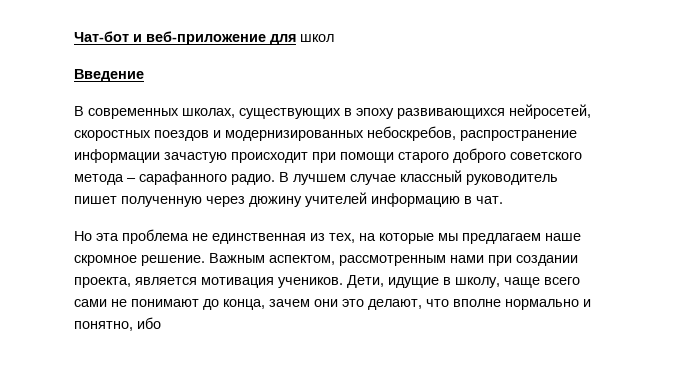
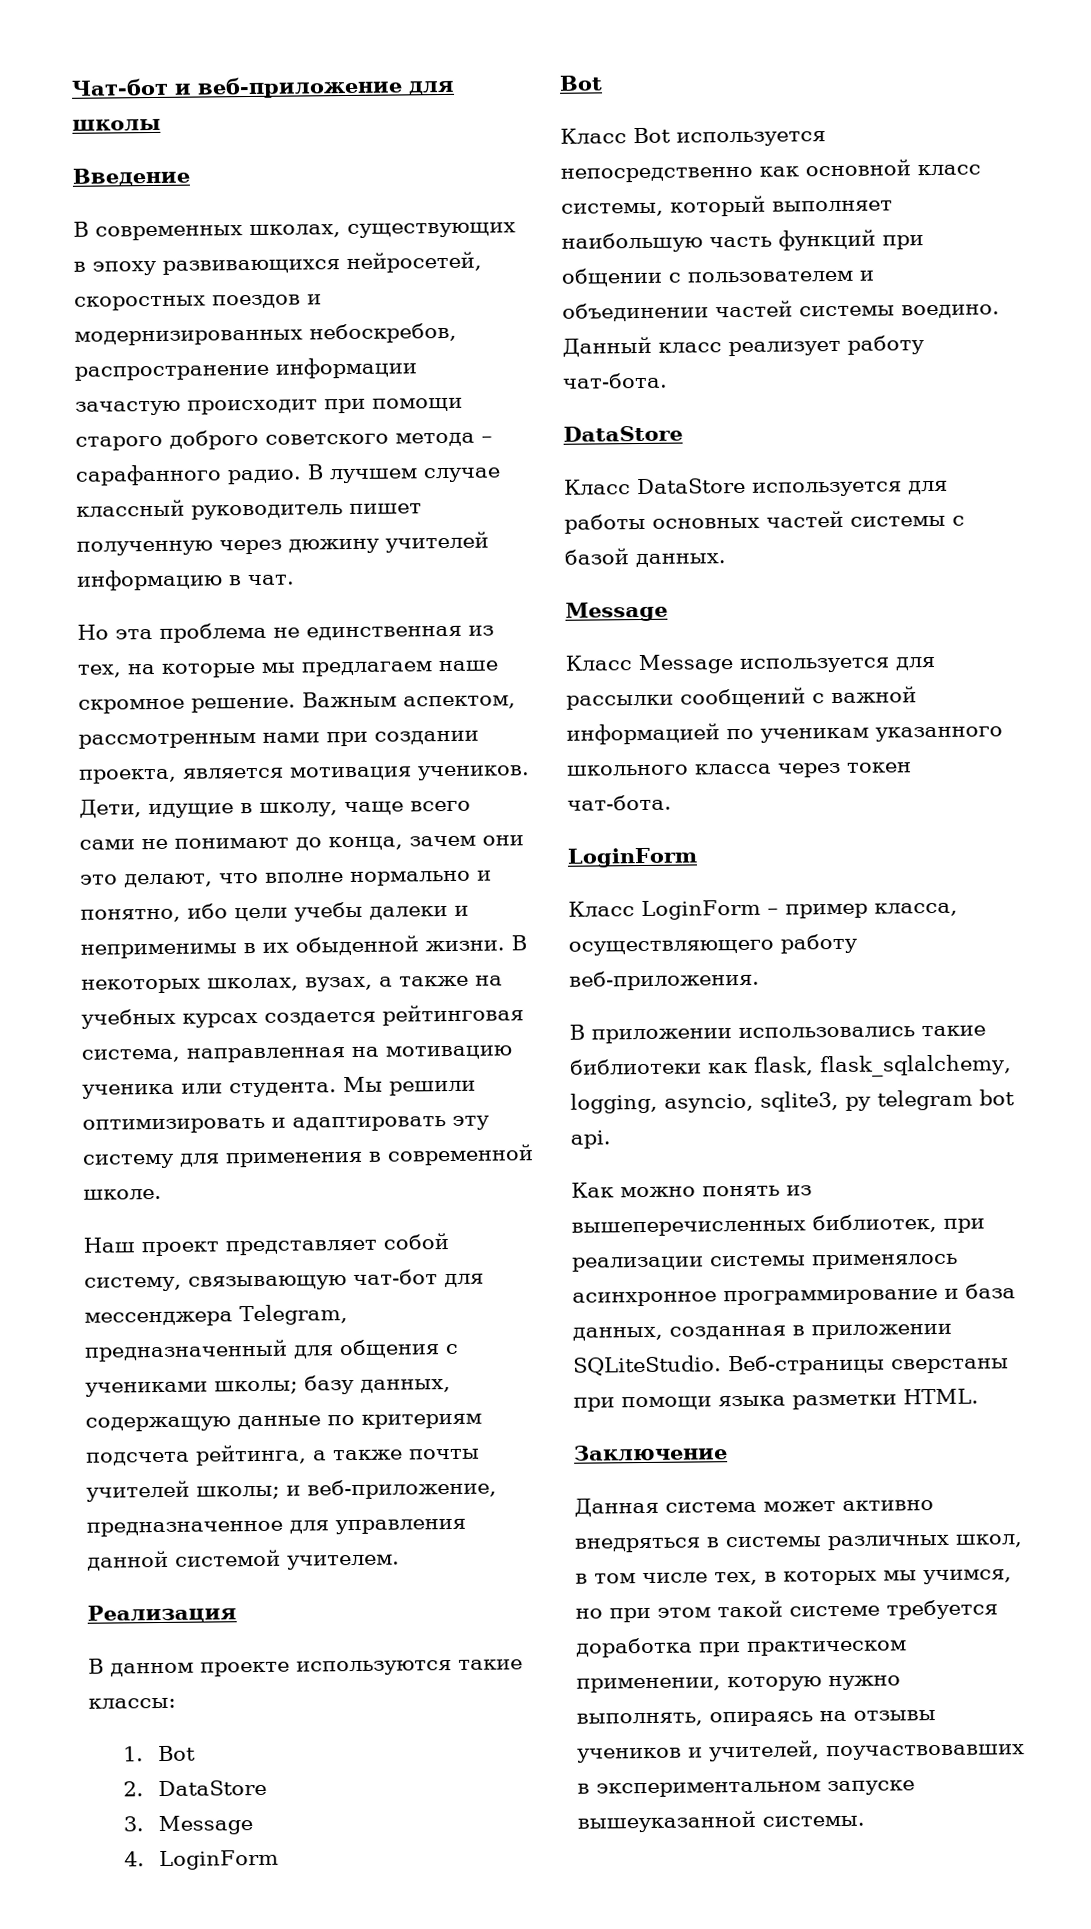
- Чат-бот и веб-приложение для школ
+ Чат-бот и веб-приложение для школы
- Дети, идущие в школу, чаще всего сами не понимают до конца, зачем они это делают, что вполне нормально и понятно, ибо
+ Дети, идущие в школу, чаще всего сами не понимают до конца, зачем они это делают, что вполне нормально и понятно, ибо цели учебы далеки и неприменимы в их обыденной жизни. В некоторых школах, вузах, а также на учебных курсах создается рейтинговая система, направленная на мотивацию ученика или студента. Мы решили оптимизировать и адаптировать эту систему для применения в современной школе.
+ Наш проект представляет собой систему, связывающую чат-бот для мессенджера Telegram, предназначенный для общения с учениками школы; базу данных, содержащую данные по критериям подсчета рейтинга, а также почты учителей школы; и веб-приложение, предназначенное для управления данной системой учителем.
+ Реализация
+ В данном проекте используются такие классы:
+ 1. Bot
+ 2. DataStore
+ 3. Message
+ 4. LoginForm
+ Bot
+ Класс Bot используется непосредственно как основной класс системы, который выполняет наибольшую часть функций при общении с пользователем и объединении частей системы воедино. Данный класс реализует работу чат-бота.
+ DataStore
+ Класс DataStore используется для работы основных частей системы с базой данных.
+ Message
+ Класс Message используется для рассылки сообщений с важной информацией по ученикам указанного школьного класса через токен чат-бота.
+ LoginForm
+ Класс LoginForm – пример класса, осуществляющего работу веб-приложения.
+ В приложении использовались такие библиотеки как flask, flask_sqlalchemy, logging, asyncio, sqlite3, py telegram bot api.
+ Как можно понять из вышеперечисленных библиотек, при реализации системы применялось асинхронное программирование и база данных, созданная в приложении SQLiteStudio. Веб-страницы сверстаны при помощи языка разметки HTML.
+ Заключение
+ Данная система может активно внедряться в системы различных школ, в том числе тех, в которых мы учимся, но при этом такой системе требуется доработка при практическом применении, которую нужно выполнять, опираясь на отзывы учеников и учителей, поучаствовавших в экспериментальном запуске вышеуказанной системы.

